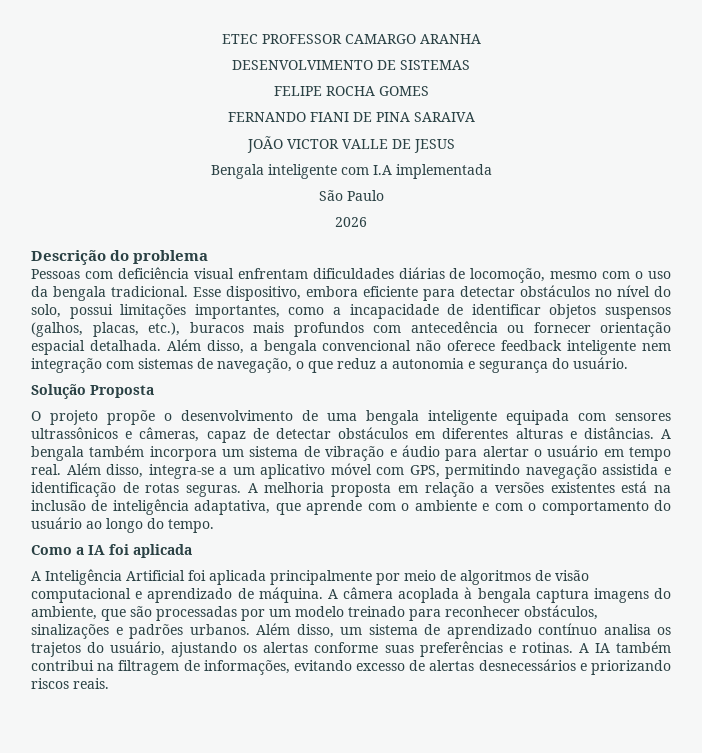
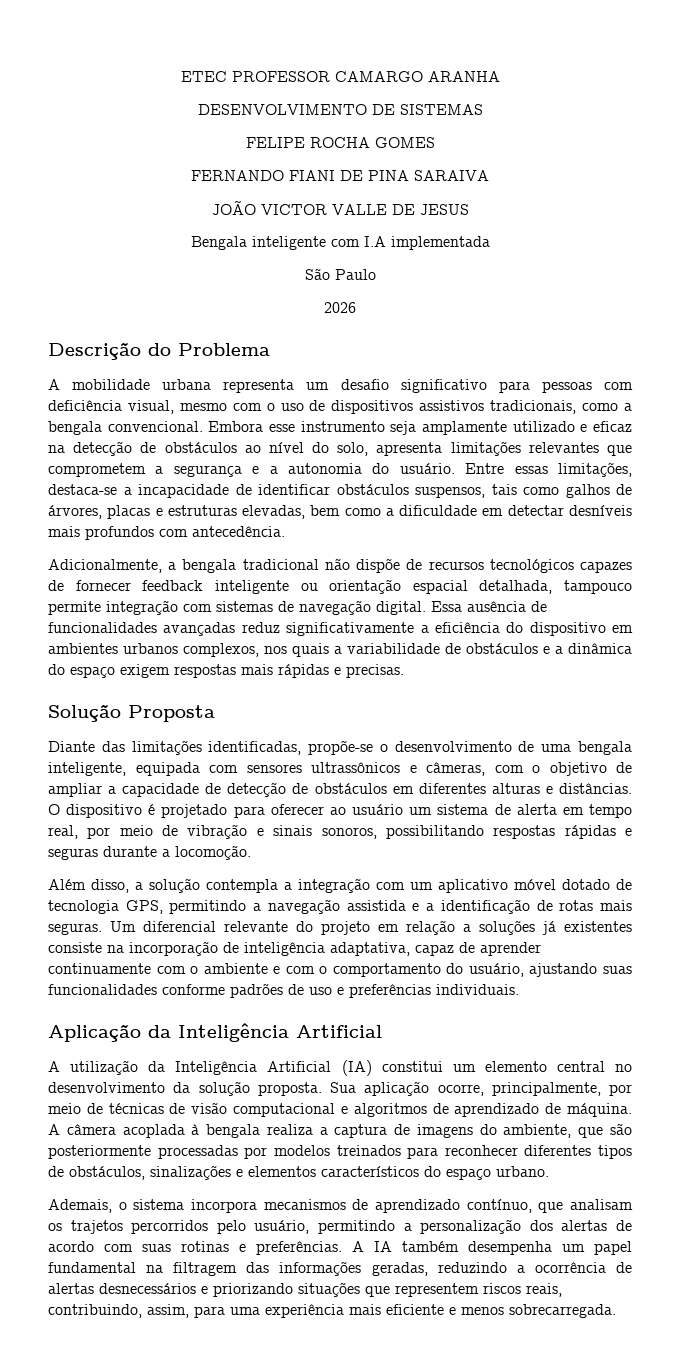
- Descrição do problema
- Pessoas com deficiência visual enfrentam dificuldades diárias de locomoção, mesmo com o uso da bengala tradicional. Esse dispositivo, embora eficiente para detectar obstáculos no nível do solo, possui limitações importantes, como a incapacidade de identificar objetos suspensos (galhos, placas, etc.), buracos mais profundos com antecedência ou fornecer orientação espacial detalhada. Além disso, a bengala convencional não oferece feedback inteligente nem integração com sistemas de navegação, o que reduz a autonomia e segurança do usuário.
+ Descrição do Problema
+ A mobilidade urbana representa um desafio significativo para pessoas com deficiência visual, mesmo com o uso de dispositivos assistivos tradicionais, como a bengala convencional. Embora esse instrumento seja amplamente utilizado e eficaz na detecção de obstáculos ao nível do solo, apresenta limitações relevantes que comprometem a segurança e a autonomia do usuário. Entre essas limitações, destaca-se a incapacidade de identificar obstáculos suspensos, tais como galhos de árvores, placas e estruturas elevadas, bem como a dificuldade em detectar desníveis mais profundos com antecedência.
+ Adicionalmente, a bengala tradicional não dispõe de recursos tecnológicos capazes de fornecer feedback inteligente ou orientação espacial detalhada, tampouco permite integração com sistemas de navegação digital. Essa ausência de funcionalidades avançadas reduz significativamente a eficiência do dispositivo em ambientes urbanos complexos, nos quais a variabilidade de obstáculos e a dinâmica do espaço exigem respostas mais rápidas e precisas.
  Solução Proposta
- O projeto propõe o desenvolvimento de uma bengala inteligente equipada com sensores ultrassônicos e câmeras, capaz de detectar obstáculos em diferentes alturas e distâncias.
+ Diante das limitações identificadas, propõe-se o desenvolvimento de uma bengala inteligente, equipada com sensores ultrassônicos e câmeras, com o objetivo de ampliar a capacidade de detecção de obstáculos em diferentes alturas e distâncias.
- A bengala também incorpora um sistema de vibração e áudio para alertar o usuário em tempo real. Além disso, integra-se a um aplicativo móvel com GPS, permitindo navegação assistida e identificação de rotas seguras. A melhoria proposta em relação a versões existentes está na inclusão de inteligência adaptativa, que aprende com o ambiente e com o comportamento do usuário ao longo do tempo.
- Como a IA foi aplicada
- A Inteligência Artificial foi aplicada principalmente por meio de algoritmos de visão computacional e aprendizado de máquina.
+ O dispositivo é projetado para oferecer ao usuário um sistema de alerta em tempo real, por meio de vibração e sinais sonoros, possibilitando respostas rápidas e seguras durante a locomoção.
+ Além disso, a solução contempla a integração com um aplicativo móvel dotado de tecnologia GPS, permitindo a navegação assistida e a identificação de rotas mais seguras. Um diferencial relevante do projeto em relação a soluções já existentes consiste na incorporação de inteligência adaptativa, capaz de aprender continuamente com o ambiente e com o comportamento do usuário, ajustando suas funcionalidades conforme padrões de uso e preferências individuais.
+ Aplicação da Inteligência Artificial
+ A utilização da Inteligência Artificial (IA) constitui um elemento central no desenvolvimento da solução proposta. Sua aplicação ocorre, principalmente, por meio de técnicas de visão computacional e algoritmos de aprendizado de máquina.
- A câmera acoplada à bengala captura imagens do ambiente, que são processadas por um modelo treinado para reconhecer obstáculos, sinalizações e padrões urbanos. Além disso, um sistema de aprendizado contínuo analisa os trajetos do usuário, ajustando os alertas conforme suas preferências e rotinas. A IA também contribui na filtragem de informações, evitando excesso de alertas desnecessários e priorizando riscos reais.
+ A câmera acoplada à bengala realiza a captura de imagens do ambiente, que são posteriormente processadas por modelos treinados para reconhecer diferentes tipos de obstáculos, sinalizações e elementos característicos do espaço urbano.
+ Ademais, o sistema incorpora mecanismos de aprendizado contínuo, que analisam os trajetos percorridos pelo usuário, permitindo a personalização dos alertas de acordo com suas rotinas e preferências. A IA também desempenha um papel fundamental na filtragem das informações geradas, reduzindo a ocorrência de alertas desnecessários e priorizando situações que representem riscos reais, contribuindo, assim, para uma experiência mais eficiente e menos sobrecarregada.

